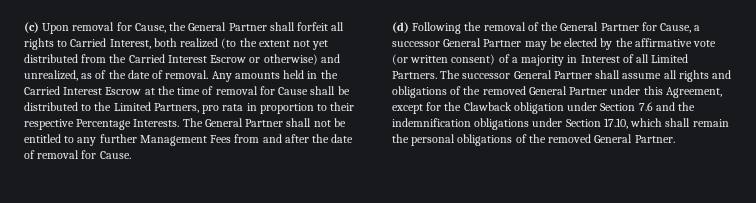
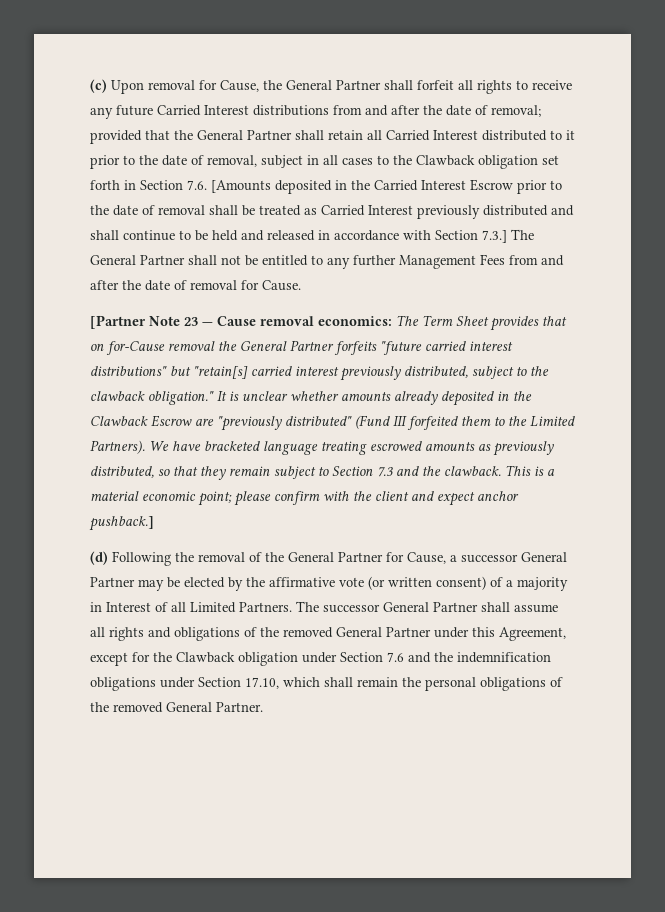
- (c) Upon removal for Cause, the General Partner shall forfeit all rights to Carried Interest, both realized (to the extent not yet distributed from the Carried Interest Escrow or otherwise) and unrealized, as of the date of removal. Any amounts held in the Carried Interest Escrow at the time of removal for Cause shall be distributed to the Limited Partners, pro rata in proportion to their respective Percentage Interests. The General Partner shall not be entitled to any further Management Fees from and after the date of removal for Cause.
+ (c) Upon removal for Cause, the General Partner shall forfeit all rights to receive any future Carried Interest distributions from and after the date of removal; provided that the General Partner shall retain all Carried Interest distributed to it prior to the date of removal, subject in all cases to the Clawback obligation set forth in Section 7.6. [Amounts deposited in the Carried Interest Escrow prior to the date of removal shall be treated as Carried Interest previously distributed and shall continue to be held and released in accordance with Section 7.3.] The General Partner shall not be entitled to any further Management Fees from and after the date of removal for Cause.
+ [Partner Note 23 — Cause removal economics: The Term Sheet provides that on for-Cause removal the General Partner forfeits "future carried interest distributions" but "retain[s] carried interest previously distributed, subject to the clawback obligation." It is unclear whether amounts already deposited in the Clawback Escrow are "previously distributed" (Fund III forfeited them to the Limited Partners). We have bracketed language treating escrowed amounts as previously distributed, so that they remain subject to Section 7.3 and the clawback. This is a material economic point; please confirm with the client and expect anchor pushback.]

